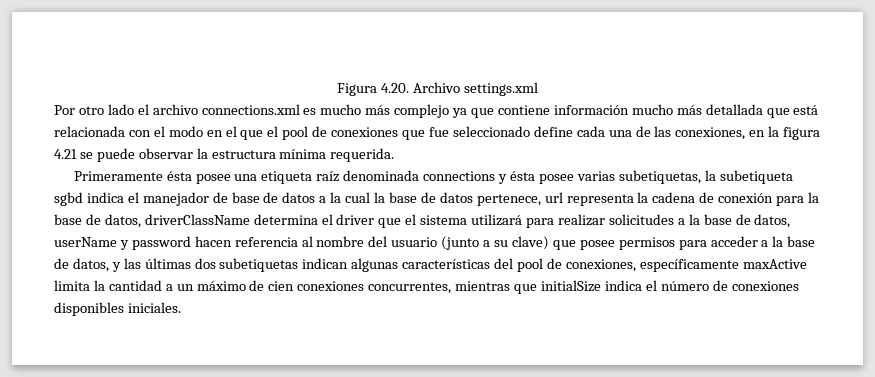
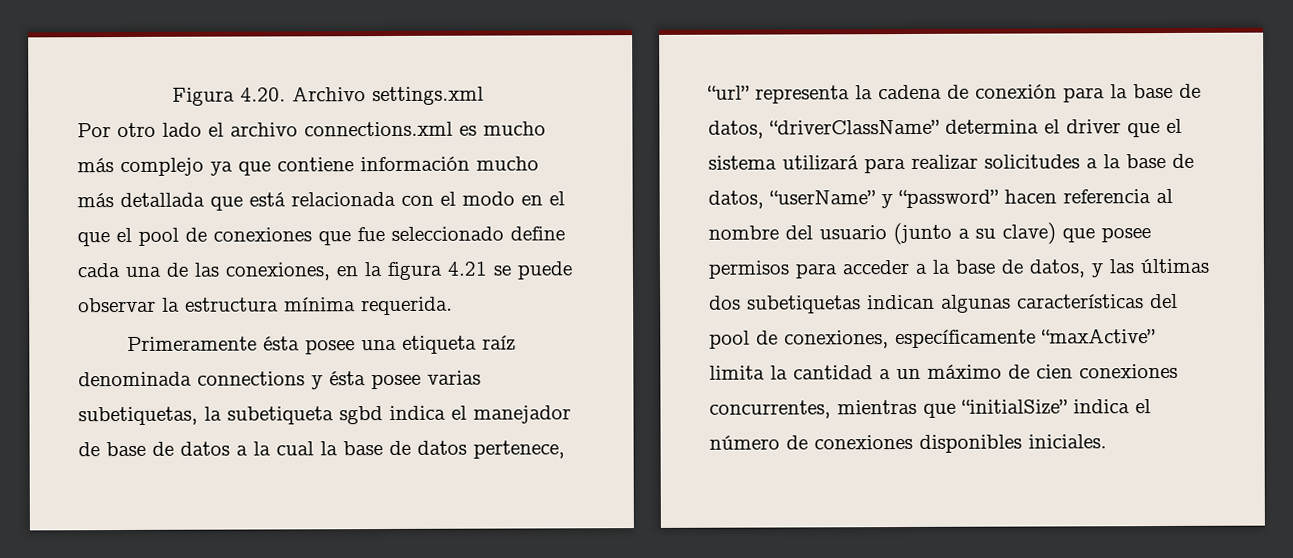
- Primeramente ésta posee una etiqueta raíz denominada connections y ésta posee varias subetiquetas, la subetiqueta sgbd indica el manejador de base de datos a la cual la base de datos pertenece, url representa la cadena de conexión para la base de datos, driverClassName determina el driver que el sistema utilizará para realizar solicitudes a la base de datos, userName y password hacen referencia al nombre del usuario (junto a su clave) que posee permisos para acceder a la base de datos, y las últimas dos subetiquetas indican algunas características del pool de conexiones, específicamente maxActive limita la cantidad a un máximo de cien conexiones concurrentes, mientras que initialSize indica el número de conexiones disponibles iniciales.
+ Primeramente ésta posee una etiqueta raíz denominada connections y ésta posee varias subetiquetas, la subetiqueta sgbd indica el manejador de base de datos a la cual la base de datos pertenece, “url” representa la cadena de conexión para la base de datos, “driverClassName” determina el driver que el sistema utilizará para realizar solicitudes a la base de datos, “userName” y “password” hacen referencia al nombre del usuario (junto a su clave) que posee permisos para acceder a la base de datos, y las últimas dos subetiquetas indican algunas características del pool de conexiones, específicamente “maxActive” limita la cantidad a un máximo de cien conexiones concurrentes, mientras que “initialSize” indica el número de conexiones disponibles iniciales.

